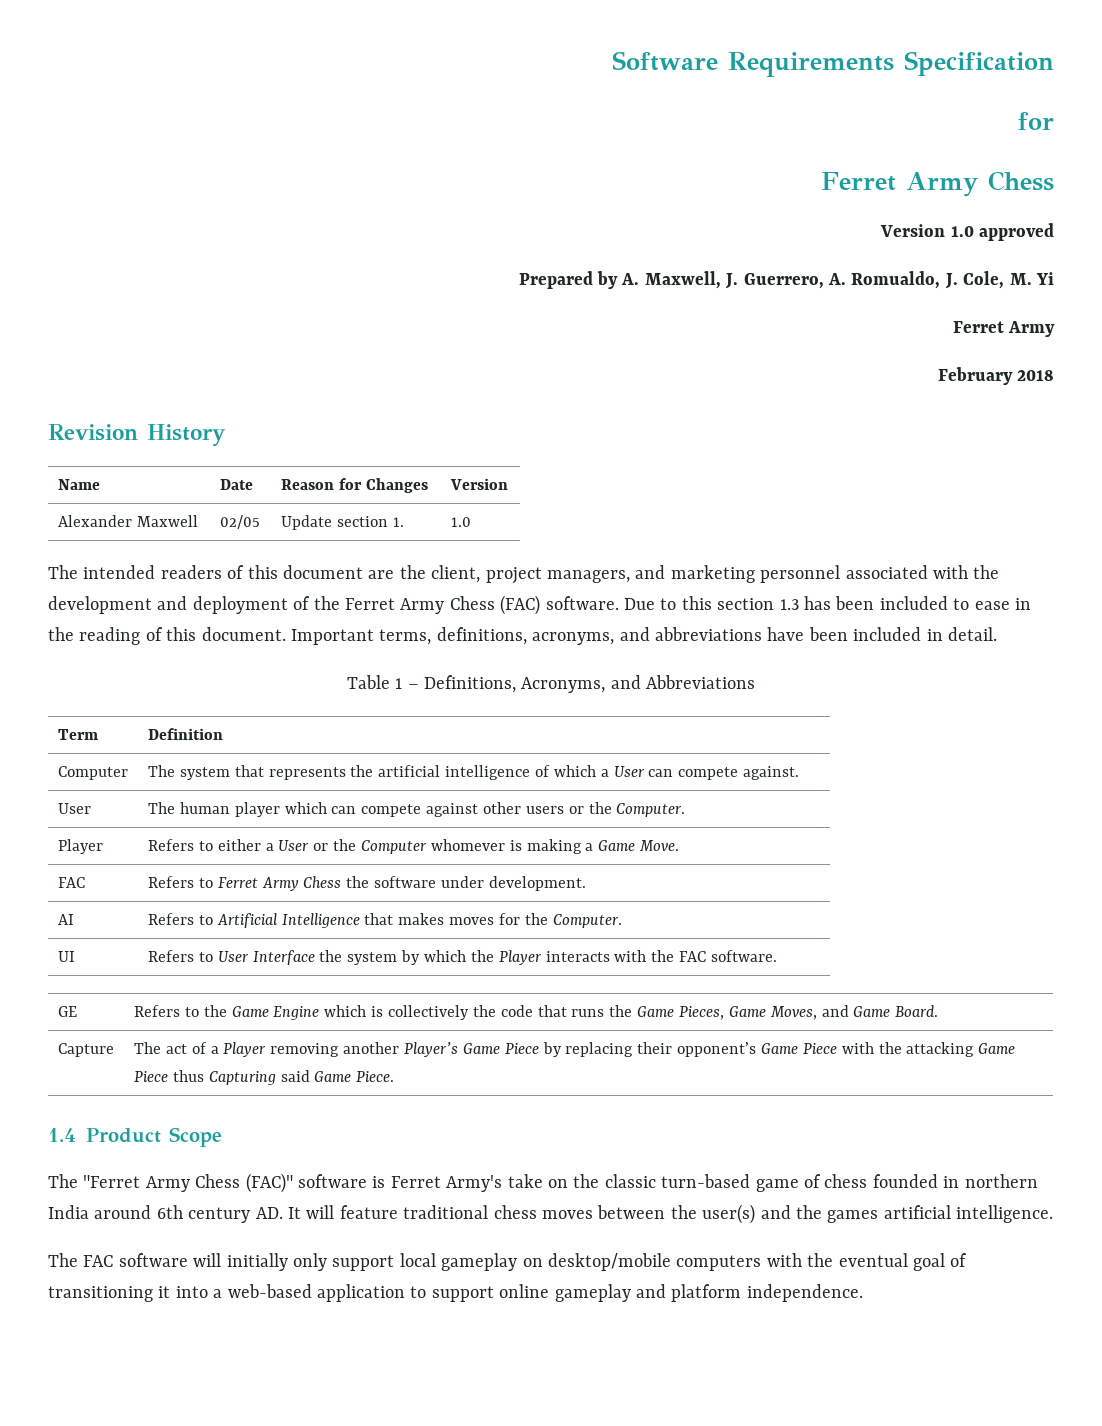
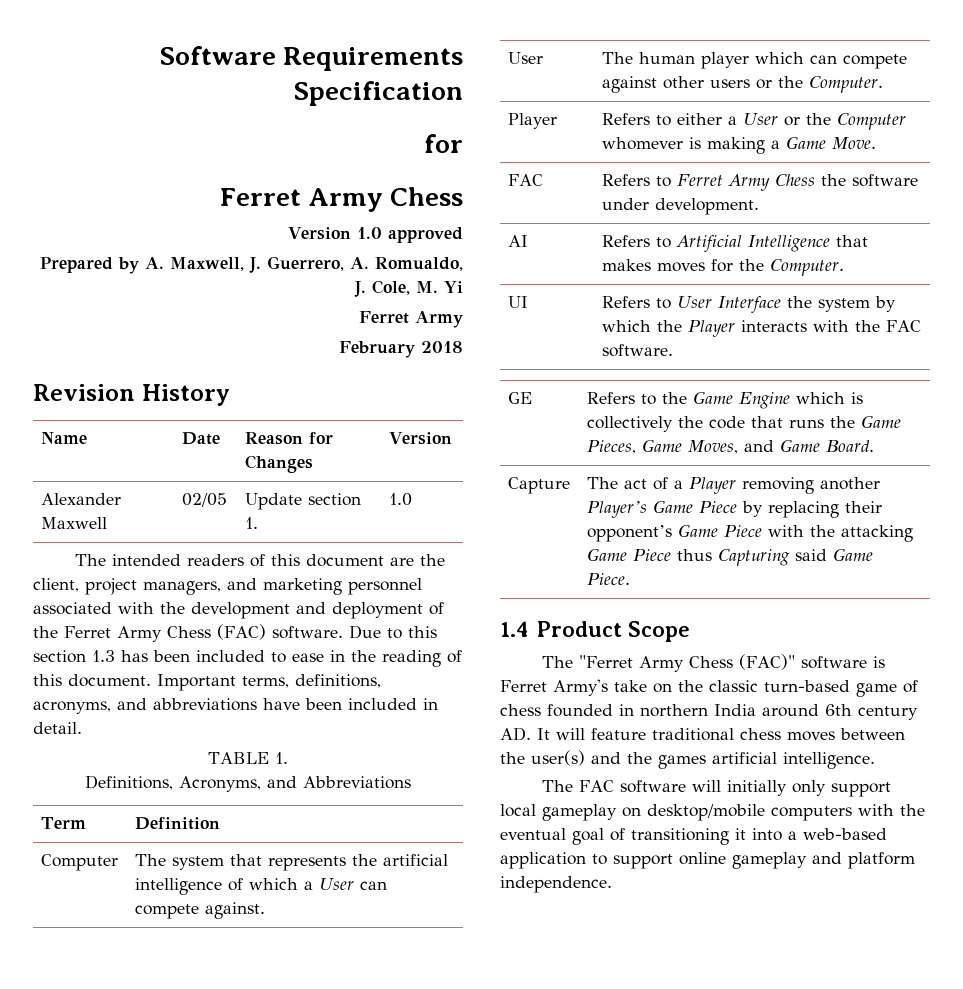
- Table 1 – Definitions, Acronyms, and Abbreviations
+ TABLE 1.
+ Definitions, Acronyms, and Abbreviations

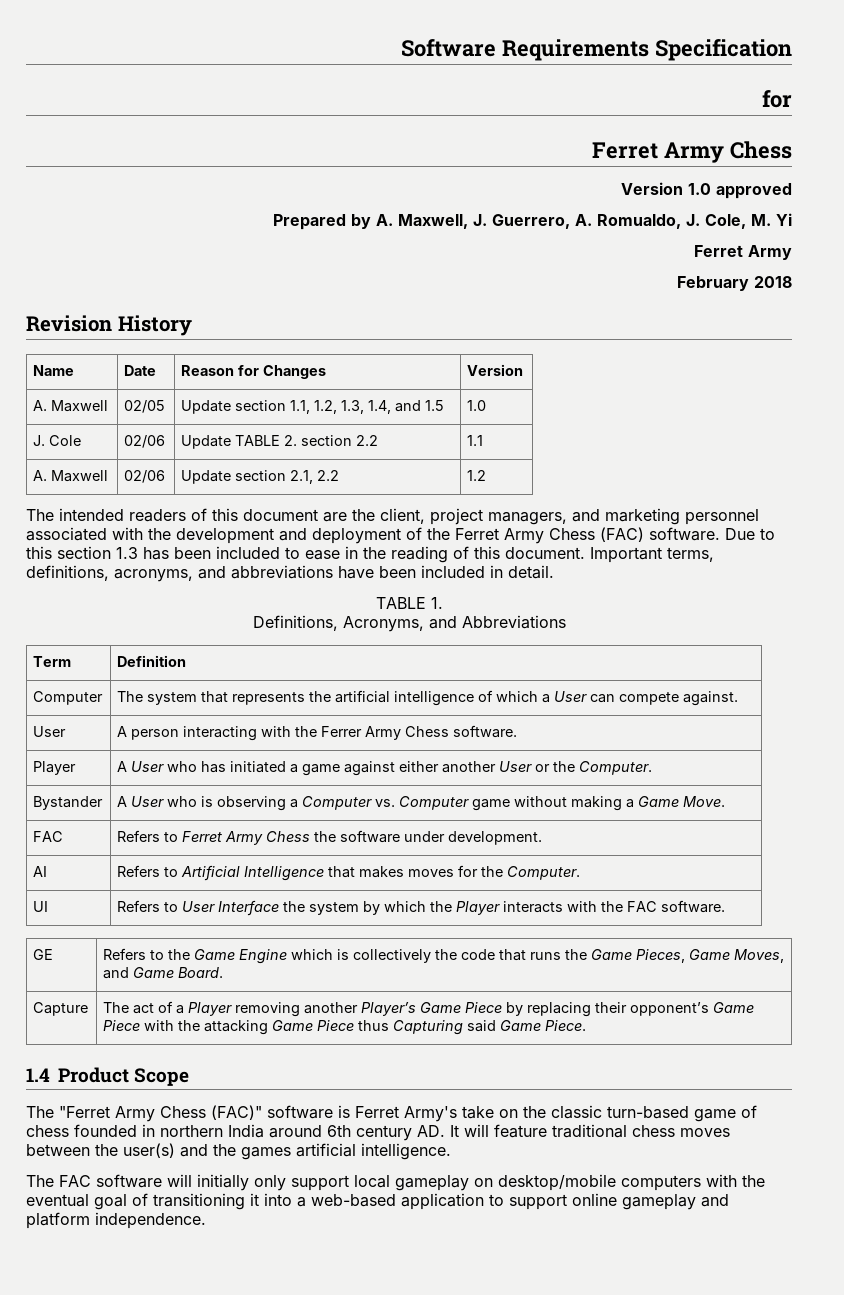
- Alexander Maxwell | 02/05 | Update section 1. | 1.0
+ A. Maxwell | 02/05 | Update section 1.1, 1.2, 1.3, 1.4, and 1.5 | 1.0
+ J. Cole | 02/06 | Update TABLE 2. section 2.2 | 1.1
+ A. Maxwell | 02/06 | Update section 2.1, 2.2 | 1.2
- User | The human player which can compete against other users or the Computer.
- Player | Refers to either a User or the Computer whomever is making a Game Move.
+ User | A person interacting with the Ferrer Army Chess software.
+ Player | A User who has initiated a game against either another User or the Computer.
+ Bystander | A User who is observing a Computer vs. Computer game without making a Game Move.

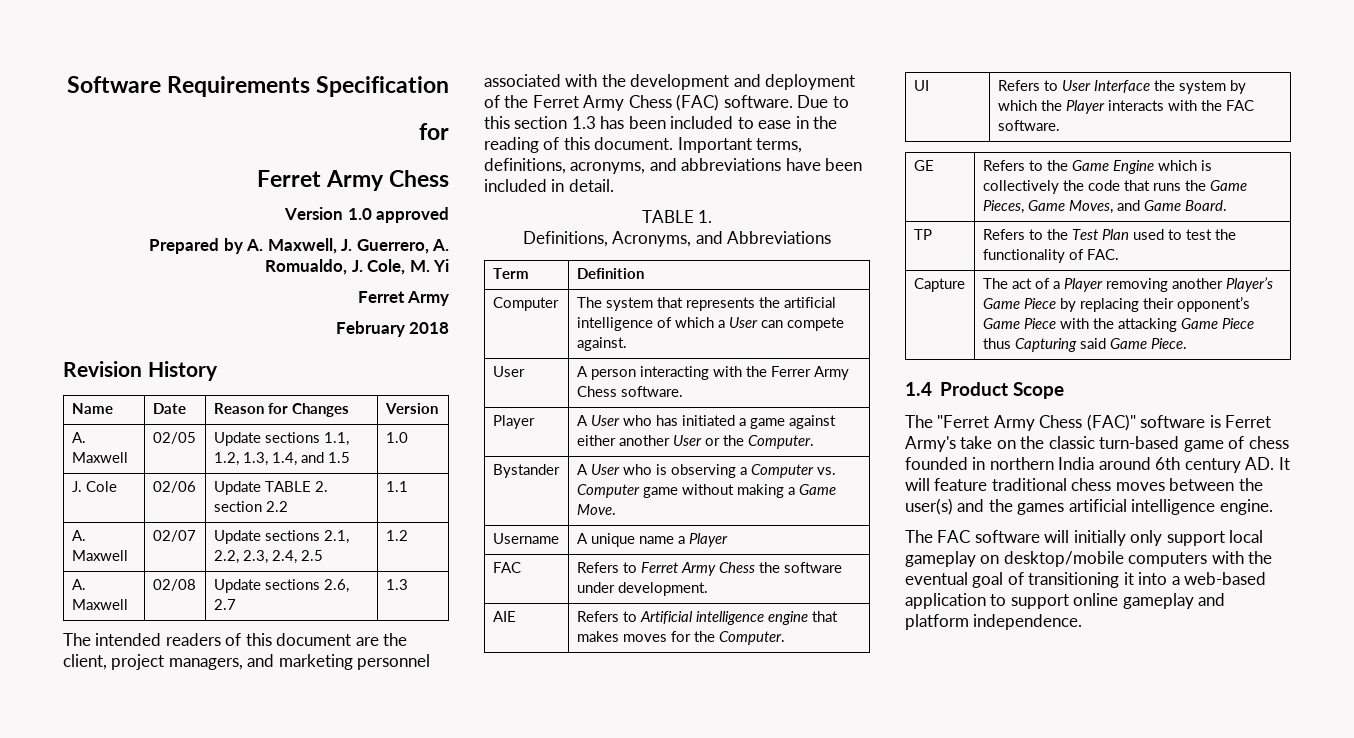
- A. Maxwell | 02/05 | Update section 1.1, 1.2, 1.3, 1.4, and 1.5 | 1.0
+ A. Maxwell | 02/05 | Update sections 1.1, 1.2, 1.3, 1.4, and 1.5 | 1.0
- A. Maxwell | 02/06 | Update section 2.1, 2.2 | 1.2
+ A. Maxwell | 02/07 | Update sections 2.1, 2.2, 2.3, 2.4, 2.5 | 1.2
+ A. Maxwell | 02/08 | Update sections 2.6, 2.7 | 1.3
+ Username | A unique name a Player
- AI | Refers to Artificial Intelligence that makes moves for the Computer.
+ AIE | Refers to Artificial intelligence engine that makes moves for the Computer.
+ TP | Refers to the Test Plan used to test the functionality of FAC.
- The "Ferret Army Chess (FAC)" software is Ferret Army's take on the classic turn-based game of chess founded in northern India around 6th century AD. It will feature traditional chess moves between the user(s) and the games artificial intelligence.
+ The "Ferret Army Chess (FAC)" software is Ferret Army's take on the classic turn-based game of chess founded in northern India around 6th century AD. It will feature traditional chess moves between the user(s) and the games artificial intelligence engine.

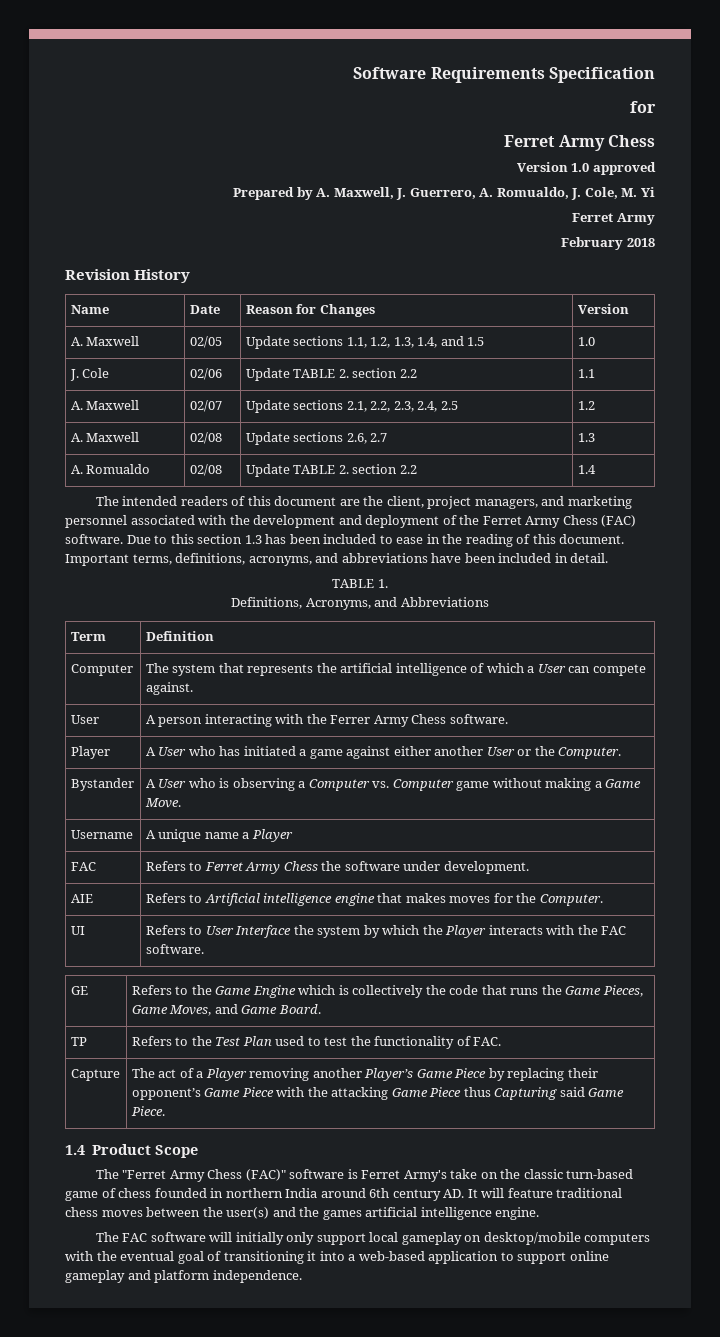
+ A. Romualdo | 02/08 | Update TABLE 2. section 2.2 | 1.4

